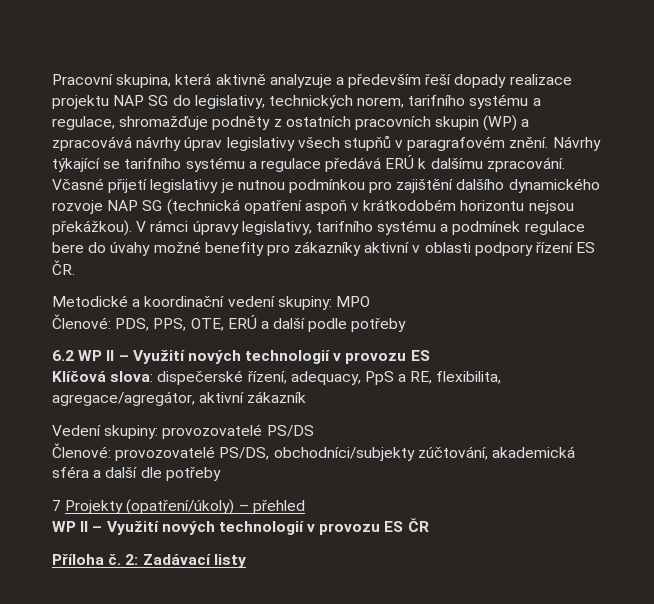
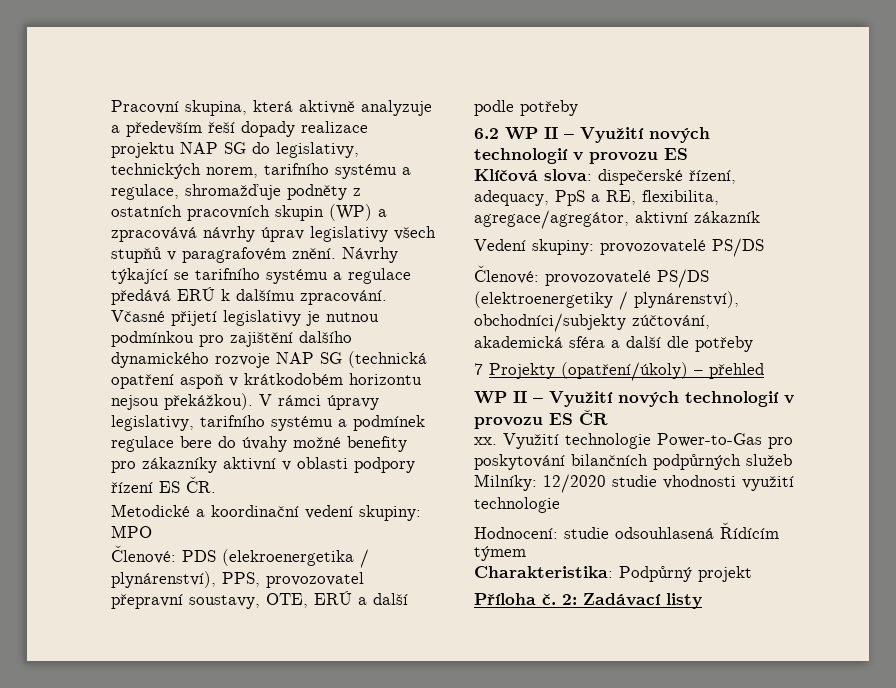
- Členové: PDS, PPS, OTE, ERÚ a další podle potřeby
+ Členové: PDS (elekroenergetika / plynárenství), PPS, provozovatel přepravní soustavy, OTE, ERÚ a další podle potřeby
- Členové: provozovatelé PS/DS, obchodníci/subjekty zúčtování, akademická sféra a další dle potřeby
+ Členové: provozovatelé PS/DS (elektroenergetiky / plynárenství), obchodníci/subjekty zúčtování, akademická sféra a další dle potřeby
+ xx. Využití technologie Power-to-Gas pro poskytování bilančních podpůrných služeb Milníky: 12/2020 studie vhodnosti využití technologie
+ Hodnocení: studie odsouhlasená Řídícím týmem
+ Charakteristika: Podpůrný projekt

